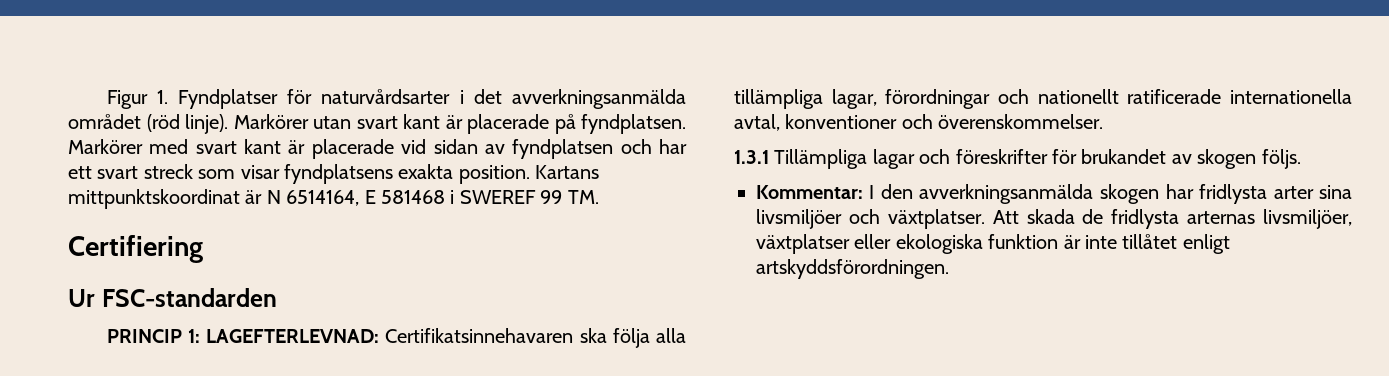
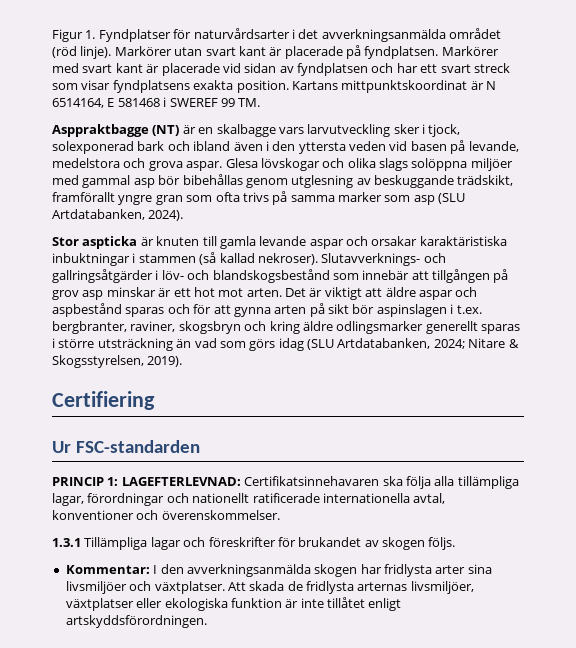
+ Asppraktbagge (NT) är en skalbagge vars larvutveckling sker i tjock, solexponerad bark och ibland även i den yttersta veden vid basen på levande, medelstora och grova aspar. Glesa lövskogar och olika slags solöppna miljöer med gammal asp bör bibehållas genom utglesning av beskuggande trädskikt, framförallt yngre gran som ofta trivs på samma marker som asp (SLU Artdatabanken, 2024).
+ Stor aspticka är knuten till gamla levande aspar och orsakar karaktäristiska inbuktningar i stammen (så kallad nekroser). Slutavverknings- och gallringsåtgärder i löv- och blandskogsbestånd som innebär att tillgången på grov asp minskar är ett hot mot arten. Det är viktigt att äldre aspar och aspbestånd sparas och för att gynna arten på sikt bör aspinslagen i t.ex. bergbranter, raviner, skogsbryn och kring äldre odlingsmarker generellt sparas i större utsträckning än vad som görs idag (SLU Artdatabanken, 2024; Nitare & Skogsstyrelsen, 2019).

